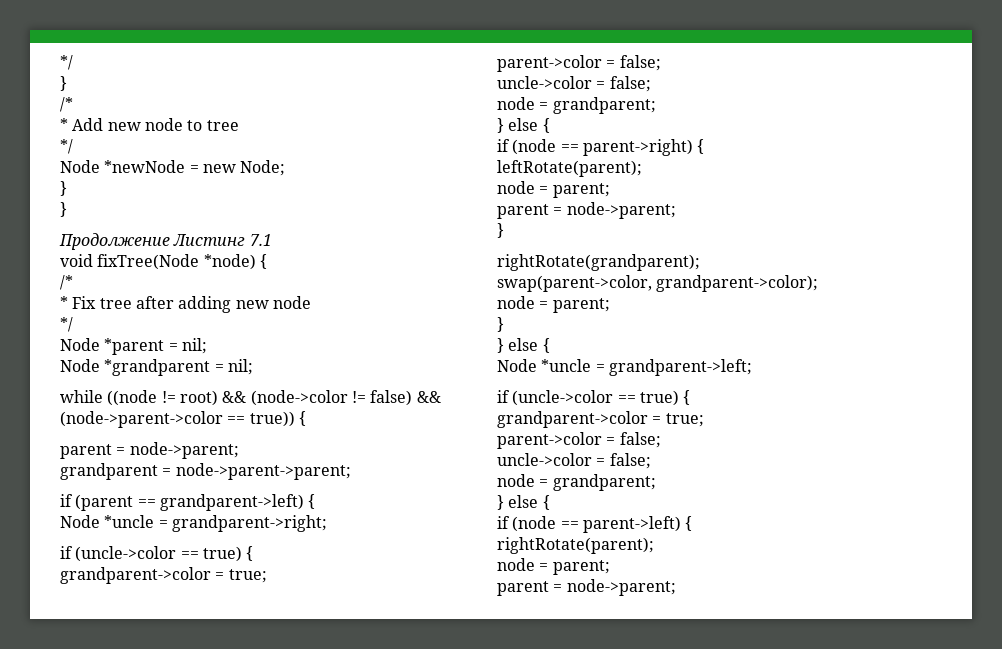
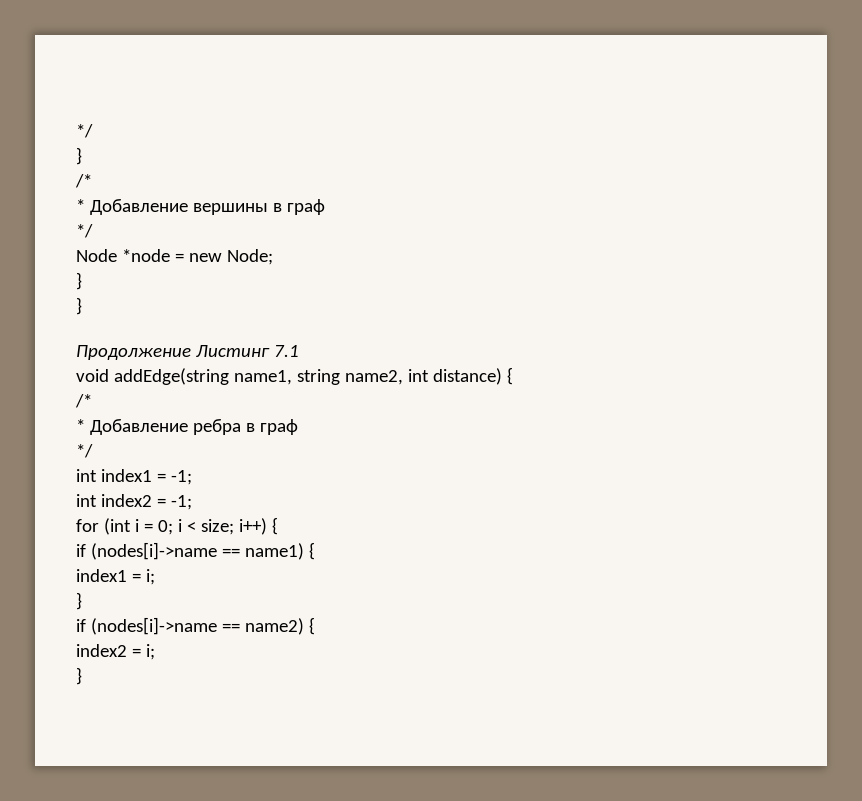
- * Add new node to tree
+ * Добавление вершины в граф
  */
- Node *newNode = new Node;
+ Node *node = new Node;
- void fixTree(Node *node) {
+ void addEdge(string name1, string name2, int distance) {
  /*
- * Fix tree after adding new node
+ * Добавление ребра в граф
  */
- Node *parent = nil;
- Node *grandparent = nil;
- while ((node != root) && (node->color != false) && (node->parent->color == true)) {
- parent = node->parent;
- grandparent = node->parent->parent;
- if (parent == grandparent->left) {
- Node *uncle = grandparent->right;
- if (uncle->color == true) {
- grandparent->color = true;
- parent->color = false;
- uncle->color = false;
- node = grandparent;
- } else {
- if (node == parent->right) {
- leftRotate(parent);
- node = parent;
- parent = node->parent;
+ int index1 = -1;
+ int index2 = -1;
+ for (int i = 0; i < size; i++) {
+ if (nodes[i]->name == name1) {
+ index1 = i;
  }
- rightRotate(grandparent);
- swap(parent->color, grandparent->color);
- node = parent;
+ if (nodes[i]->name == name2) {
+ index2 = i;
  }
- } else {
- Node *uncle = grandparent->left;
- if (uncle->color == true) {
- grandparent->color = true;
- parent->color = false;
- uncle->color = false;
- node = grandparent;
- } else {
- if (node == parent->left) {
- rightRotate(parent);
- node = parent;
- parent = node->parent;

